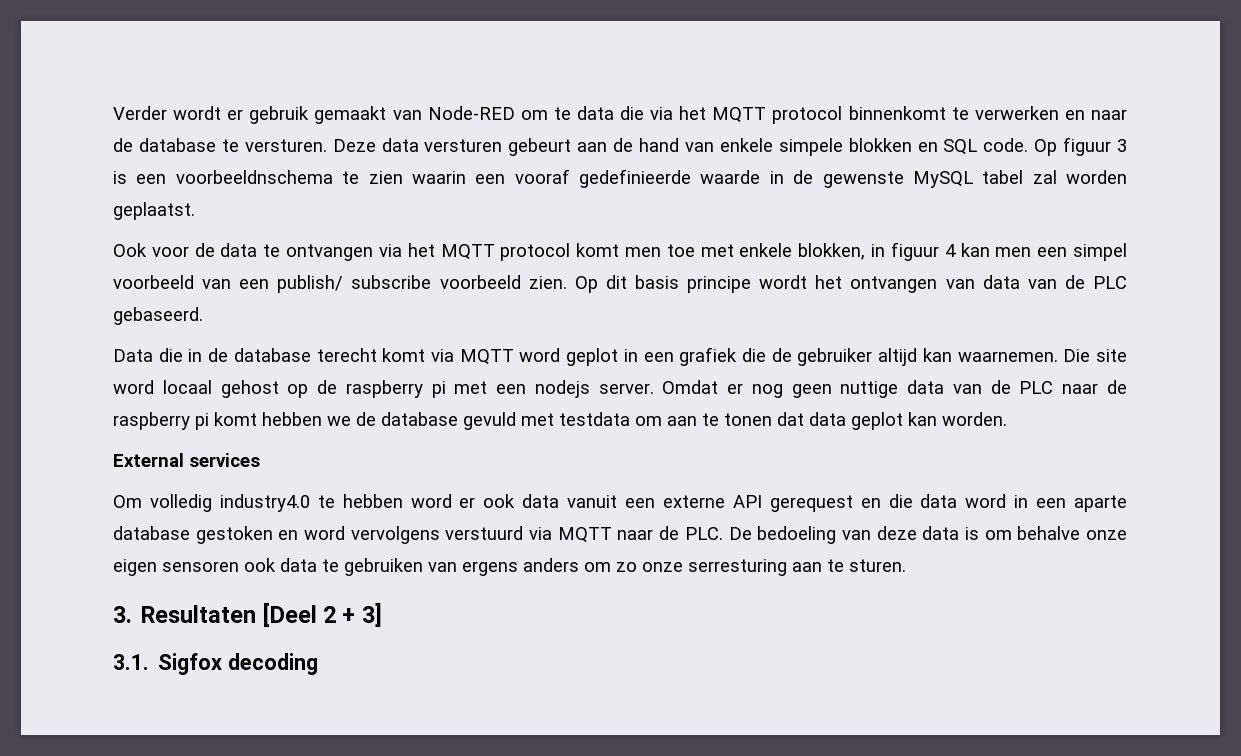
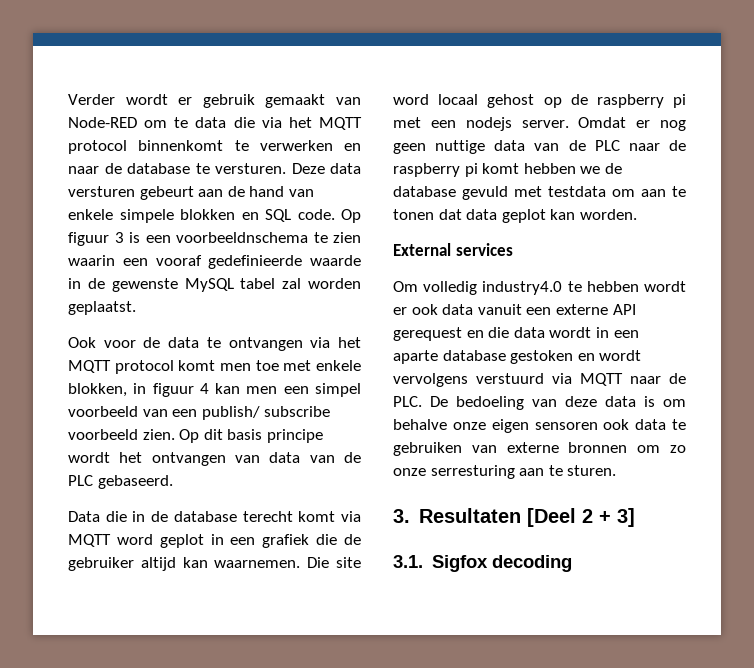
- Om volledig industry4.0 te hebben word er ook data vanuit een externe API gerequest en die data word in een aparte database gestoken en word vervolgens verstuurd via MQTT naar de PLC. De bedoeling van deze data is om behalve onze eigen sensoren ook data te gebruiken van ergens anders om zo onze serresturing aan te sturen.
+ Om volledig industry4.0 te hebben wordt er ook data vanuit een externe API gerequest en die data wordt in een aparte database gestoken en wordt vervolgens verstuurd via MQTT naar de PLC. De bedoeling van deze data is om behalve onze eigen sensoren ook data te gebruiken van externe bronnen om zo onze serresturing aan te sturen.

